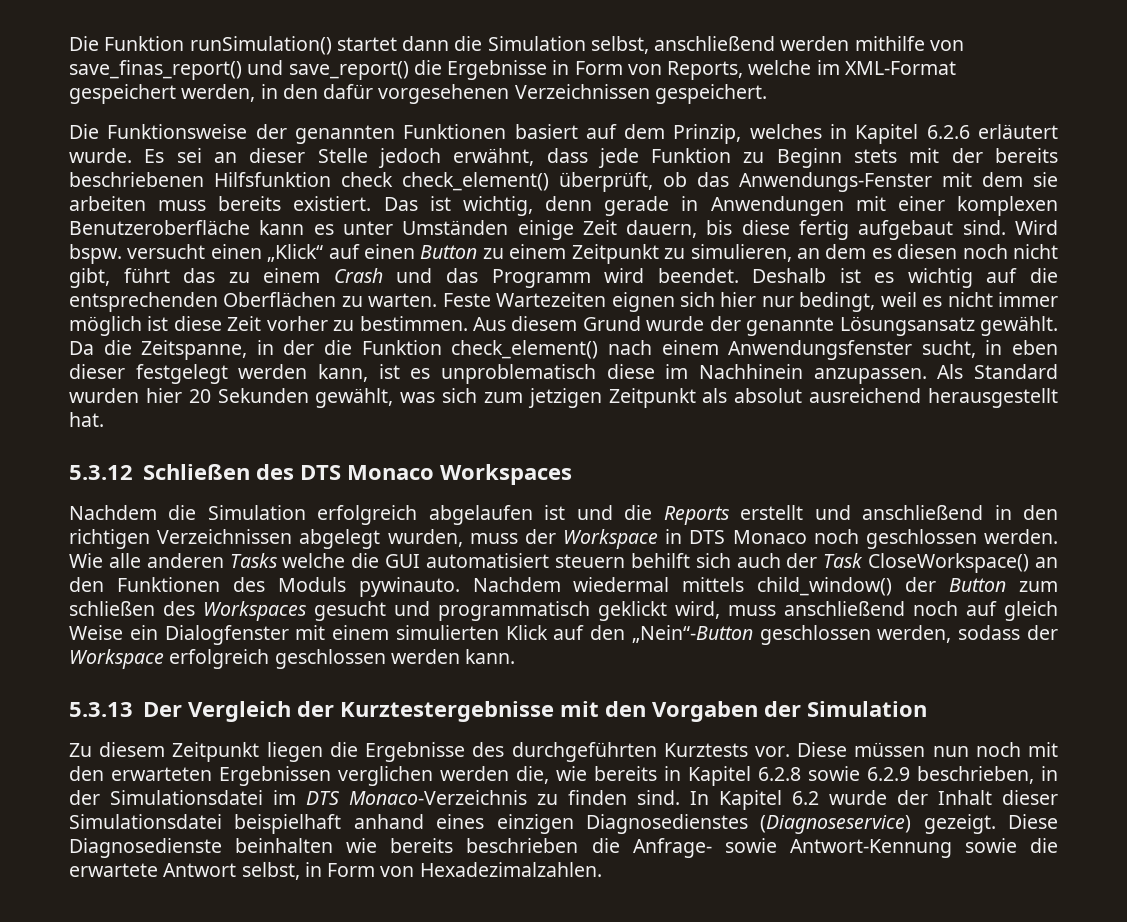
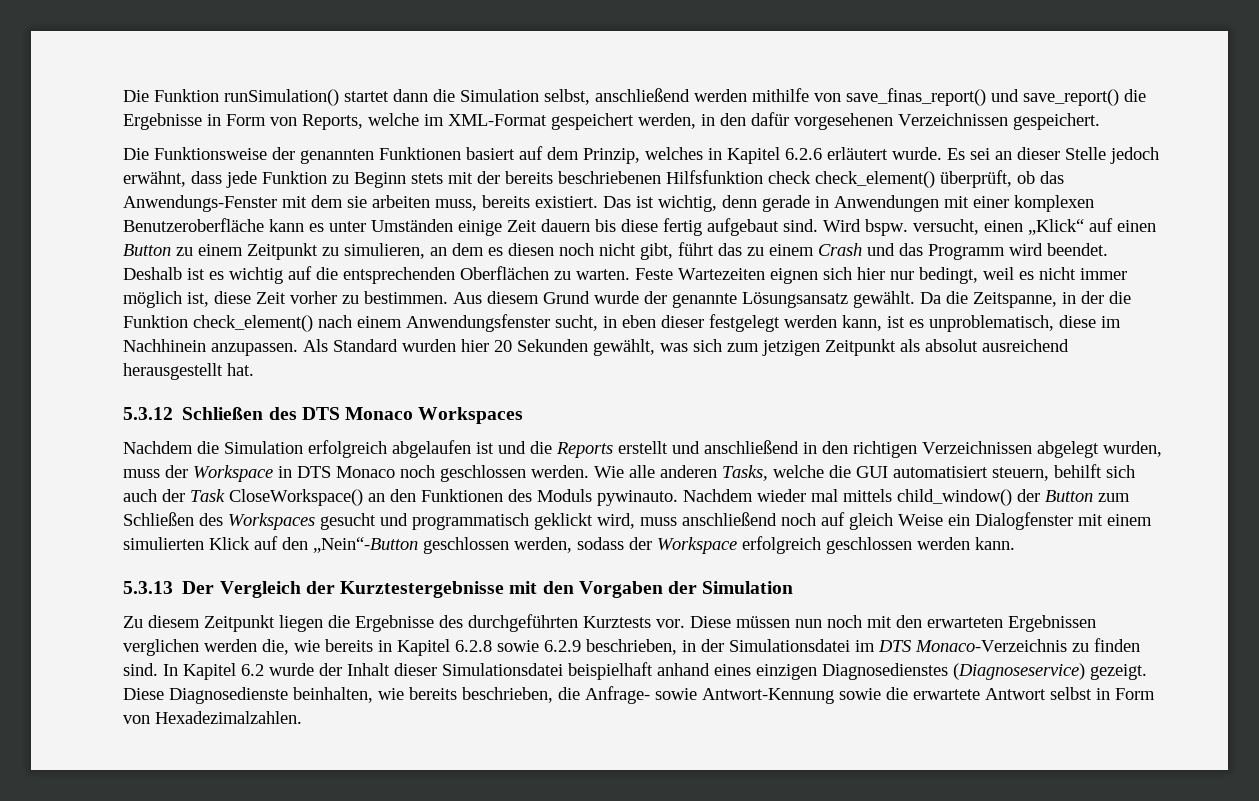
- Es sei an dieser Stelle jedoch erwähnt, dass jede Funktion zu Beginn stets mit der bereits beschriebenen Hilfsfunktion check check_element() überprüft, ob das Anwendungs-Fenster mit dem sie arbeiten muss bereits existiert.
+ Es sei an dieser Stelle jedoch erwähnt, dass jede Funktion zu Beginn stets mit der bereits beschriebenen Hilfsfunktion check check_element() überprüft, ob das Anwendungs-Fenster mit dem sie arbeiten muss, bereits existiert.
- Das ist wichtig, denn gerade in Anwendungen mit einer komplexen Benutzeroberfläche kann es unter Umständen einige Zeit dauern, bis diese fertig aufgebaut sind.
+ Das ist wichtig, denn gerade in Anwendungen mit einer komplexen Benutzeroberfläche kann es unter Umständen einige Zeit dauern bis diese fertig aufgebaut sind.
- Wird bspw. versucht einen „Klick“ auf einen Button zu einem Zeitpunkt zu simulieren, an dem es diesen noch nicht gibt, führt das zu einem Crash und das Programm wird beendet.
+ Wird bspw. versucht, einen „Klick“ auf einen Button zu einem Zeitpunkt zu simulieren, an dem es diesen noch nicht gibt, führt das zu einem Crash und das Programm wird beendet.
- Feste Wartezeiten eignen sich hier nur bedingt, weil es nicht immer möglich ist diese Zeit vorher zu bestimmen.
+ Feste Wartezeiten eignen sich hier nur bedingt, weil es nicht immer möglich ist, diese Zeit vorher zu bestimmen.
- Da die Zeitspanne, in der die Funktion check_element() nach einem Anwendungsfenster sucht, in eben dieser festgelegt werden kann, ist es unproblematisch diese im Nachhinein anzupassen.
+ Da die Zeitspanne, in der die Funktion check_element() nach einem Anwendungsfenster sucht, in eben dieser festgelegt werden kann, ist es unproblematisch, diese im Nachhinein anzupassen.
- Wie alle anderen Tasks welche die GUI automatisiert steuern behilft sich auch der Task CloseWorkspace() an den Funktionen des Moduls pywinauto.
+ Wie alle anderen Tasks, welche die GUI automatisiert steuern, behilft sich auch der Task CloseWorkspace() an den Funktionen des Moduls pywinauto.
- Nachdem wiedermal mittels child_window() der Button zum schließen des Workspaces gesucht und programmatisch geklickt wird, muss anschließend noch auf gleich Weise ein Dialogfenster mit einem simulierten Klick auf den „Nein“-Button geschlossen werden, sodass der Workspace erfolgreich geschlossen werden kann.
+ Nachdem wieder mal mittels child_window() der Button zum Schließen des Workspaces gesucht und programmatisch geklickt wird, muss anschließend noch auf gleich Weise ein Dialogfenster mit einem simulierten Klick auf den „Nein“-Button geschlossen werden, sodass der Workspace erfolgreich geschlossen werden kann.
- Diese Diagnosedienste beinhalten wie bereits beschrieben die Anfrage- sowie Antwort-Kennung sowie die erwartete Antwort selbst, in Form von Hexadezimalzahlen.
+ Diese Diagnosedienste beinhalten, wie bereits beschrieben, die Anfrage- sowie Antwort-Kennung sowie die erwartete Antwort selbst in Form von Hexadezimalzahlen.

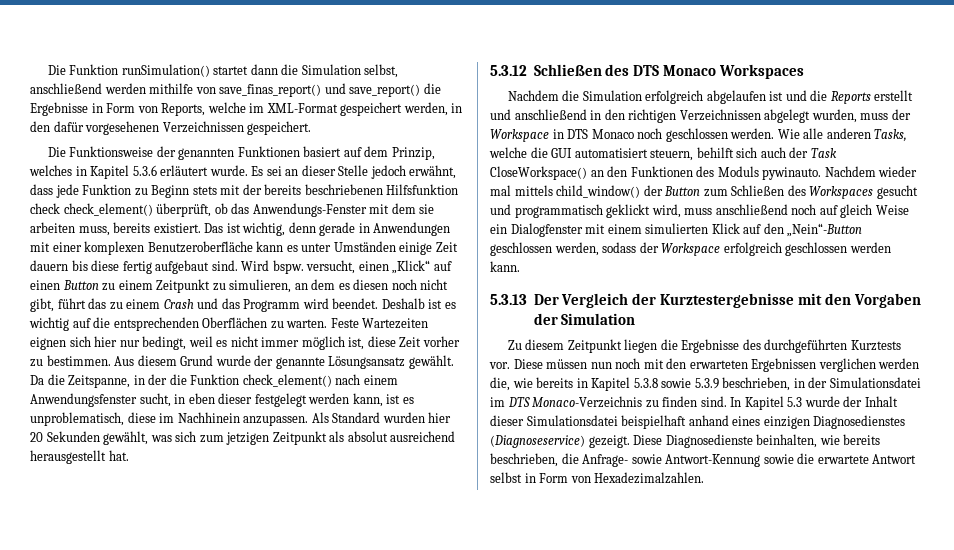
- Die Funktionsweise der genannten Funktionen basiert auf dem Prinzip, welches in Kapitel 6.2.6 erläutert wurde.
+ Die Funktionsweise der genannten Funktionen basiert auf dem Prinzip, welches in Kapitel 5.3.6 erläutert wurde.
- Diese müssen nun noch mit den erwarteten Ergebnissen verglichen werden die, wie bereits in Kapitel 6.2.8 sowie 6.2.9 beschrieben, in der Simulationsdatei im DTS Monaco-Verzeichnis zu finden sind.
+ Diese müssen nun noch mit den erwarteten Ergebnissen verglichen werden die, wie bereits in Kapitel 5.3.8 sowie 5.3.9 beschrieben, in der Simulationsdatei im DTS Monaco-Verzeichnis zu finden sind.
- In Kapitel 6.2 wurde der Inhalt dieser Simulationsdatei beispielhaft anhand eines einzigen Diagnosedienstes (Diagnoseservice) gezeigt.
+ In Kapitel 5.3 wurde der Inhalt dieser Simulationsdatei beispielhaft anhand eines einzigen Diagnosedienstes (Diagnoseservice) gezeigt.

